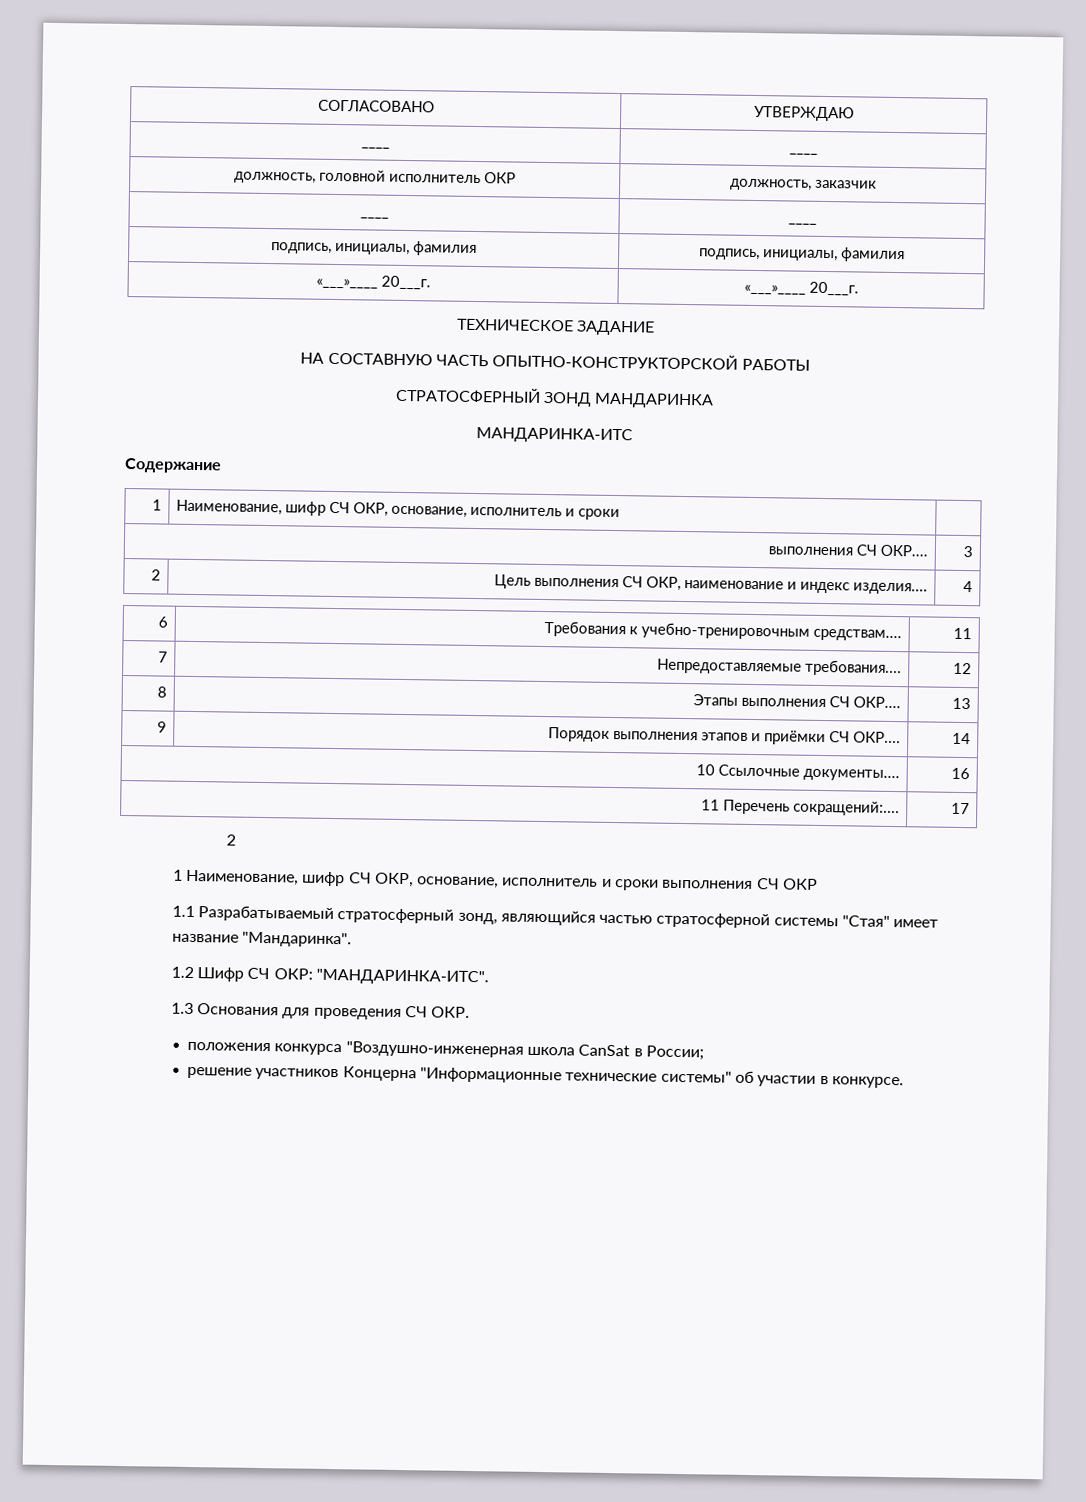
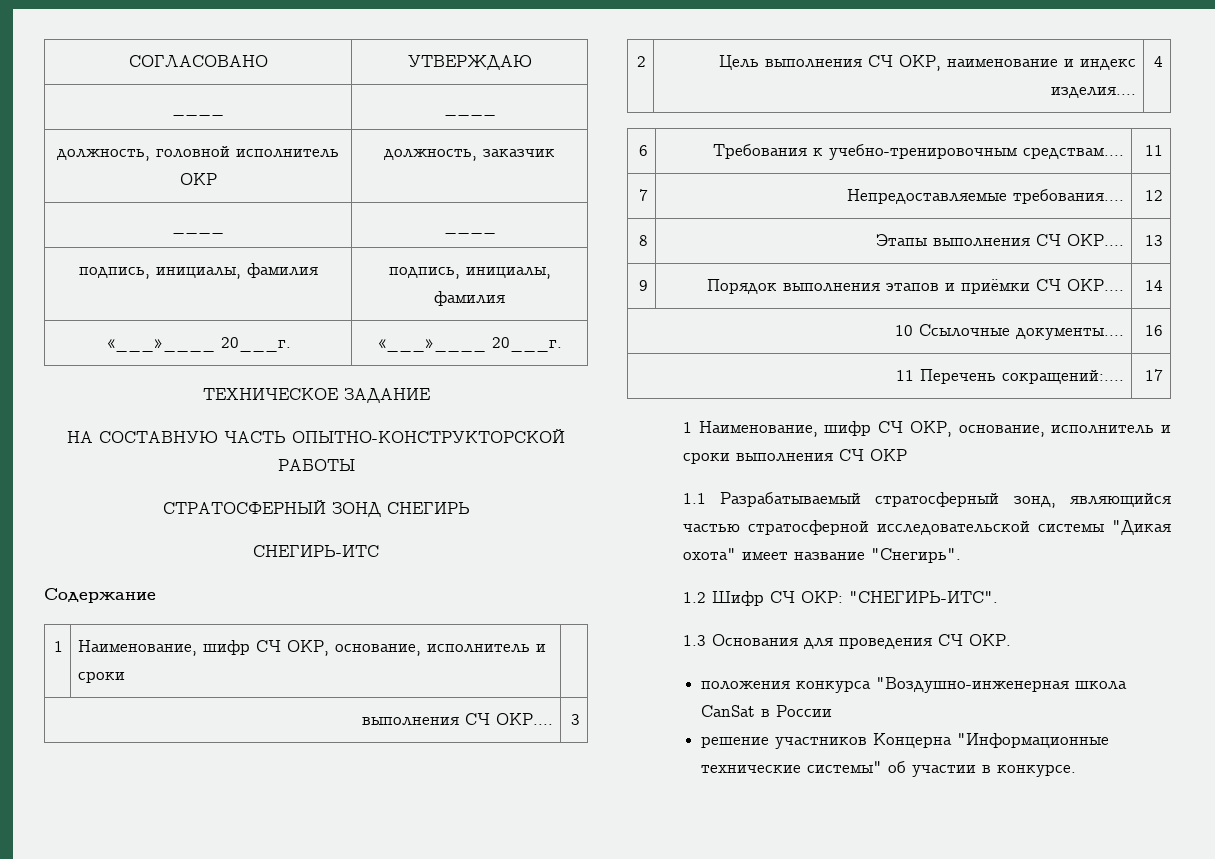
- СТРАТОСФЕРНЫЙ ЗОНД МАНДАРИНКА
- МАНДАРИНКА-ИТС
+ СТРАТОСФЕРНЫЙ ЗОНД СНЕГИРЬ
+ СНЕГИРЬ-ИТС
  11 Перечень сокращений:.... | 17
- 2
- 1.1 Разрабатываемый стратосферный зонд, являющийся частью стратосферной системы "Стая" имеет название "Мандаринка".
+ 1.1 Разрабатываемый стратосферный зонд, являющийся частью стратосферной исследовательской системы "Дикая охота" имеет название "Снегирь".
- 1.2 Шифр СЧ ОКР: "МАНДАРИНКА-ИТС".
+ 1.2 Шифр СЧ ОКР: "СНЕГИРЬ-ИТС".
- положения конкурса "Воздушно-инженерная школа CanSat в России;
+ положения конкурса "Воздушно-инженерная школа CanSat в России

